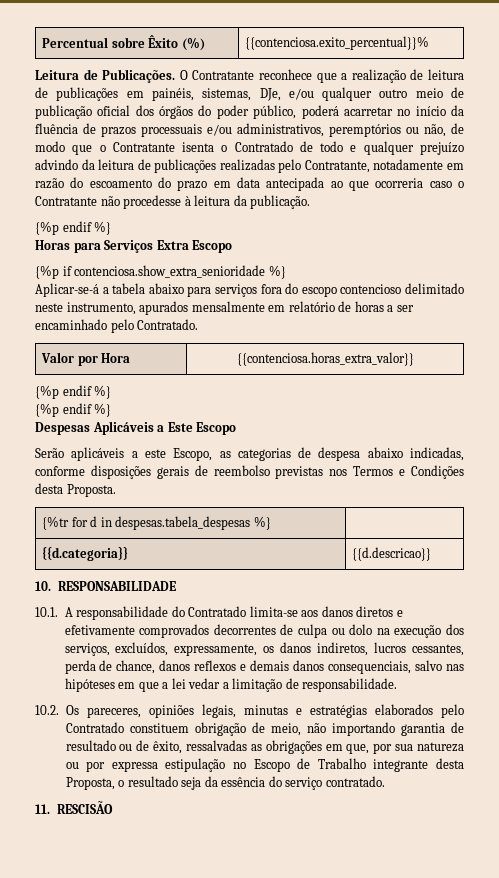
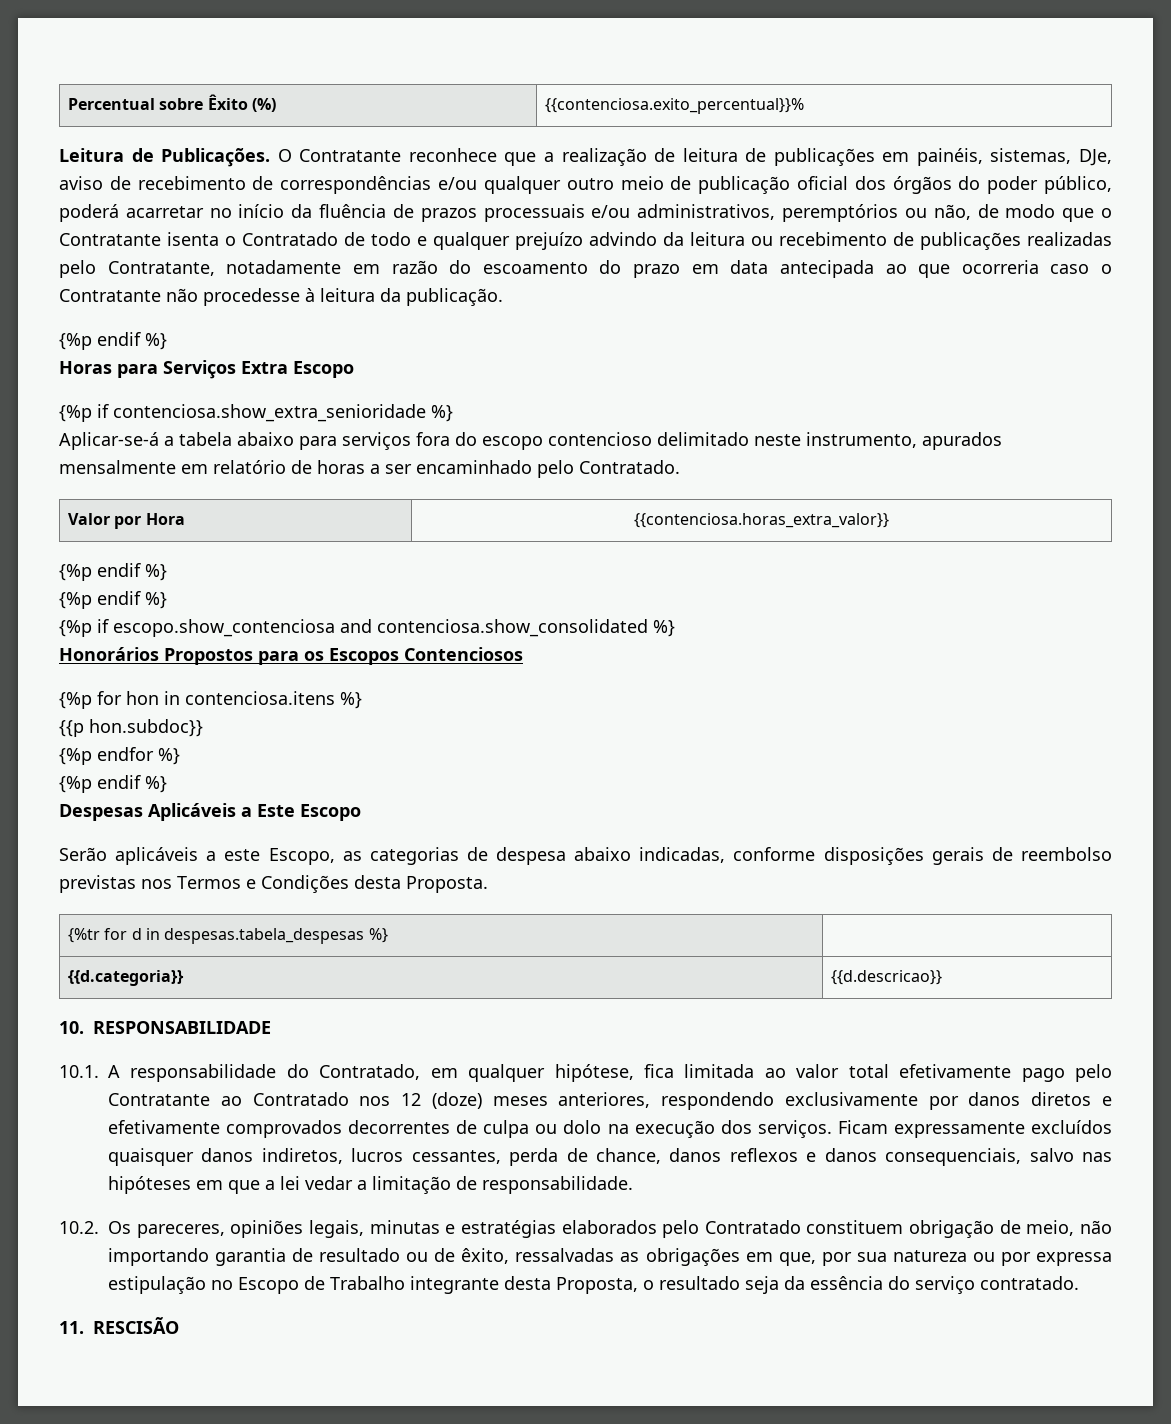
- O Contratante reconhece que a realização de leitura de publicações em painéis, sistemas, DJe, e/ou qualquer outro meio de publicação oficial dos órgãos do poder público, poderá acarretar no início da fluência de prazos processuais e/ou administrativos, peremptórios ou não, de modo que o Contratante isenta o Contratado de todo e qualquer prejuízo advindo da leitura de publicações realizadas pelo Contratante, notadamente em razão do escoamento do prazo em data antecipada ao que ocorreria caso o Contratante não procedesse à leitura da publicação.
+ O Contratante reconhece que a realização de leitura de publicações em painéis, sistemas, DJe, aviso de recebimento de correspondências e/ou qualquer outro meio de publicação oficial dos órgãos do poder público, poderá acarretar no início da fluência de prazos processuais e/ou administrativos, peremptórios ou não, de modo que o Contratante isenta o Contratado de todo e qualquer prejuízo advindo da leitura ou recebimento de publicações realizadas pelo Contratante, notadamente em razão do escoamento do prazo em data antecipada ao que ocorreria caso o Contratante não procedesse à leitura da publicação.
+ {%p if escopo.show_contenciosa and contenciosa.show_consolidated %}
+ Honorários Propostos para os Escopos Contenciosos
+ {%p for hon in contenciosa.itens %}
+ {{p hon.subdoc}}
+ {%p endfor %}
+ {%p endif %}
- 10.1. A responsabilidade do Contratado limita-se aos danos diretos e efetivamente comprovados decorrentes de culpa ou dolo na execução dos serviços, excluídos, expressamente, os danos indiretos, lucros cessantes, perda de chance, danos reflexos e demais danos consequenciais, salvo nas hipóteses em que a lei vedar a limitação de responsabilidade.
+ 10.1. A responsabilidade do Contratado, em qualquer hipótese, fica limitada ao valor total efetivamente pago pelo Contratante ao Contratado nos 12 (doze) meses anteriores, respondendo exclusivamente por danos diretos e efetivamente comprovados decorrentes de culpa ou dolo na execução dos serviços. Ficam expressamente excluídos quaisquer danos indiretos, lucros cessantes, perda de chance, danos reflexos e danos consequenciais, salvo nas hipóteses em que a lei vedar a limitação de responsabilidade.

